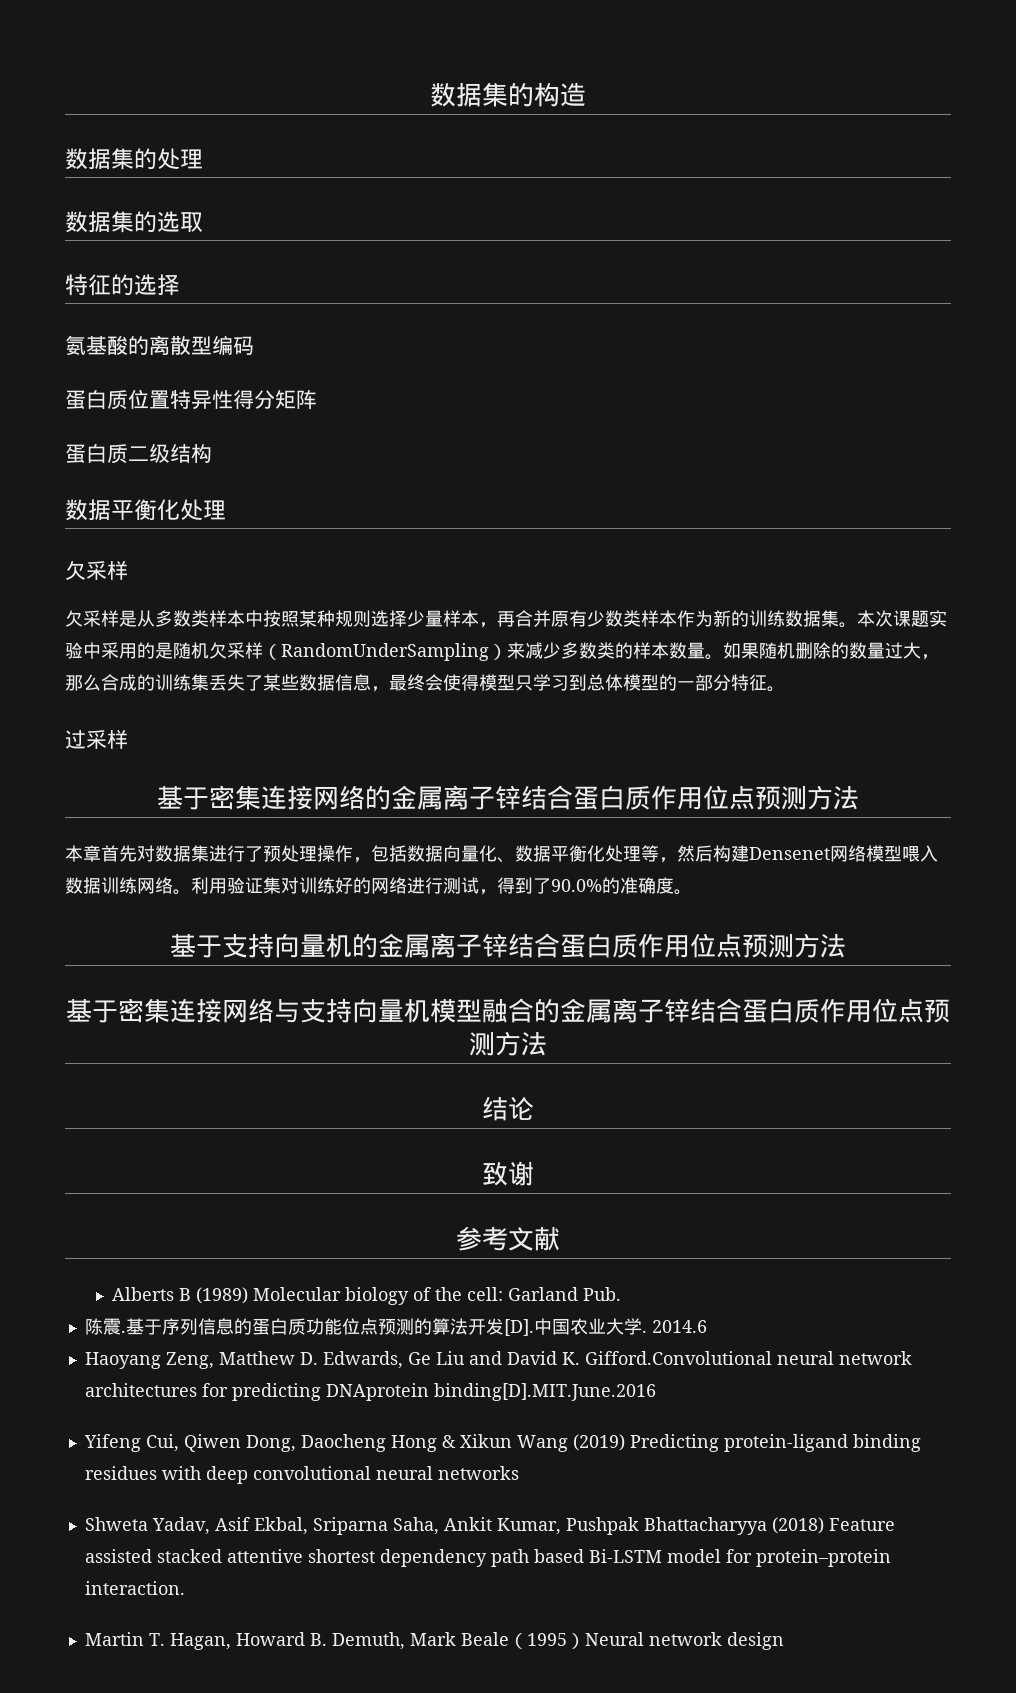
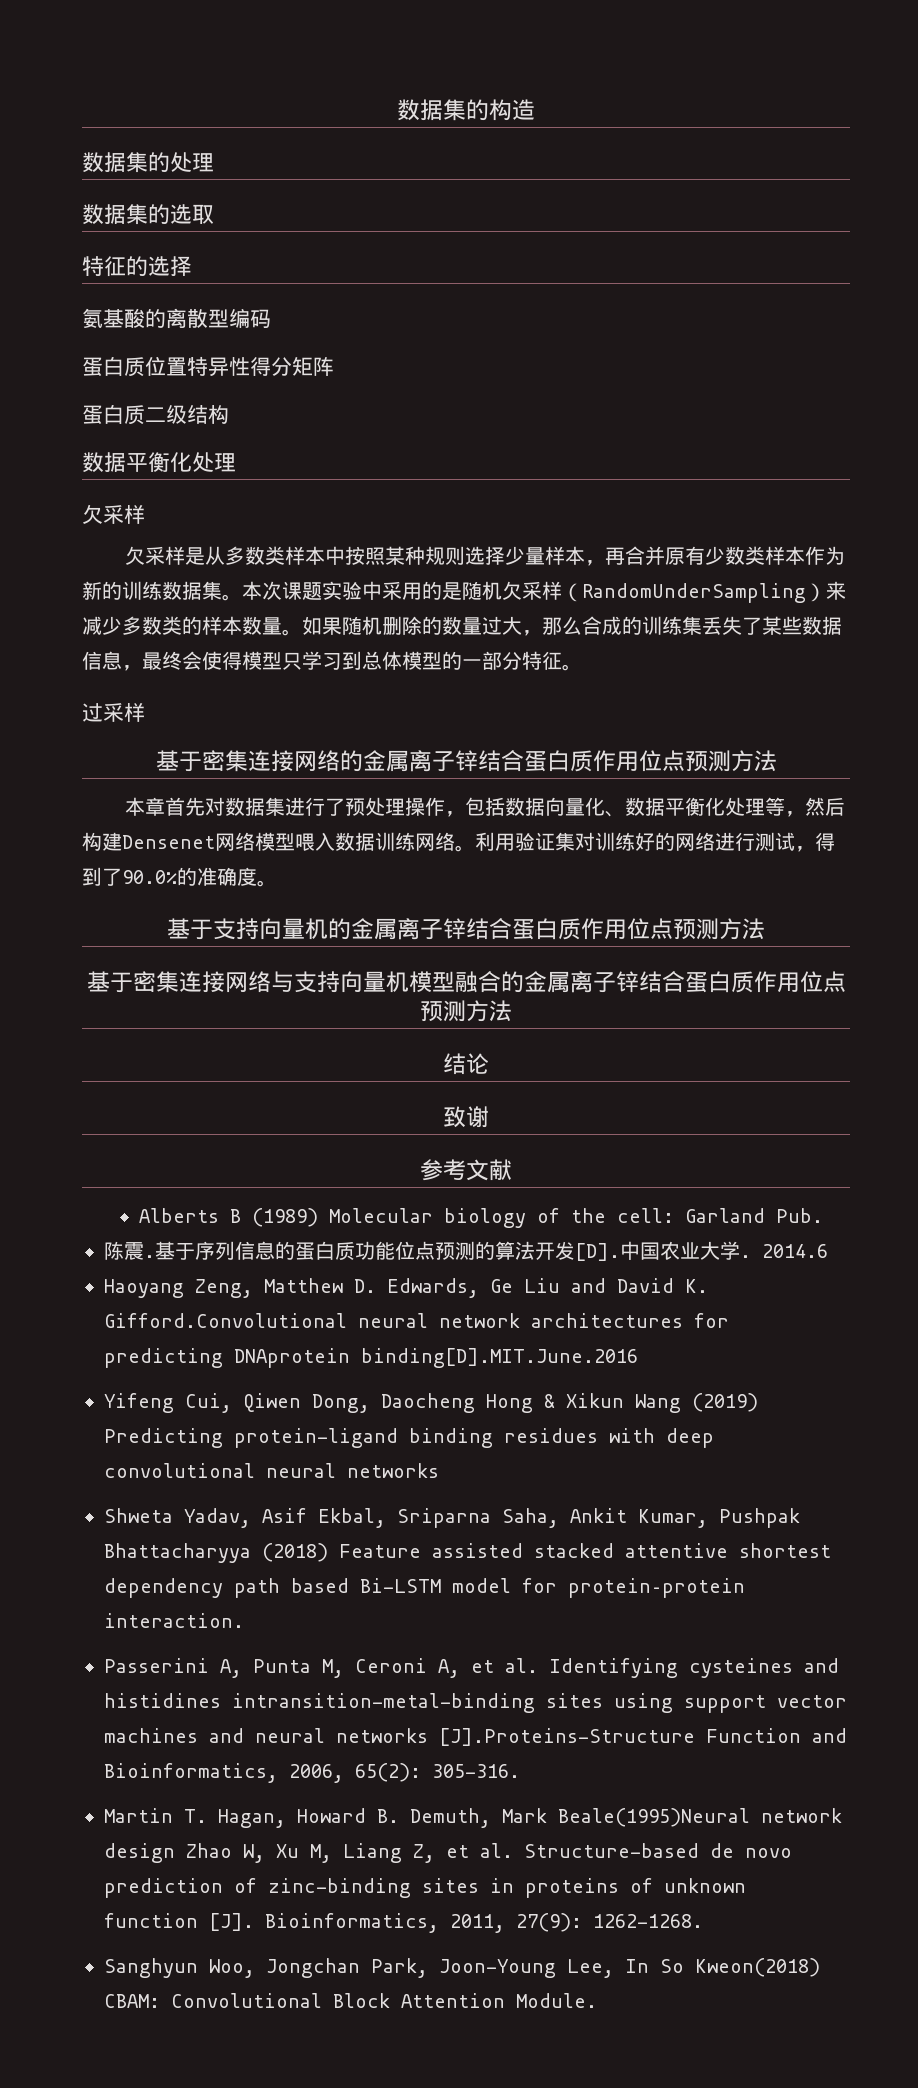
+ Passerini A, Punta M, Ceroni A, et al. Identifying cysteines and histidines intransition-metal-binding sites using support vector machines and neural networks [J].Proteins-Structure Function and Bioinformatics, 2006, 65(2): 305-316.
- Martin T. Hagan, Howard B. Demuth, Mark Beale（1995）Neural network design
+ Martin T. Hagan, Howard B. Demuth, Mark Beale(1995)Neural network design Zhao W, Xu M, Liang Z, et al. Structure-based de novo prediction of zinc-binding sites in proteins of unknown function [J]. Bioinformatics, 2011, 27(9): 1262-1268.
+ Sanghyun Woo, Jongchan Park, Joon-Young Lee, In So Kweon(2018) CBAM: Convolutional Block Attention Module.

